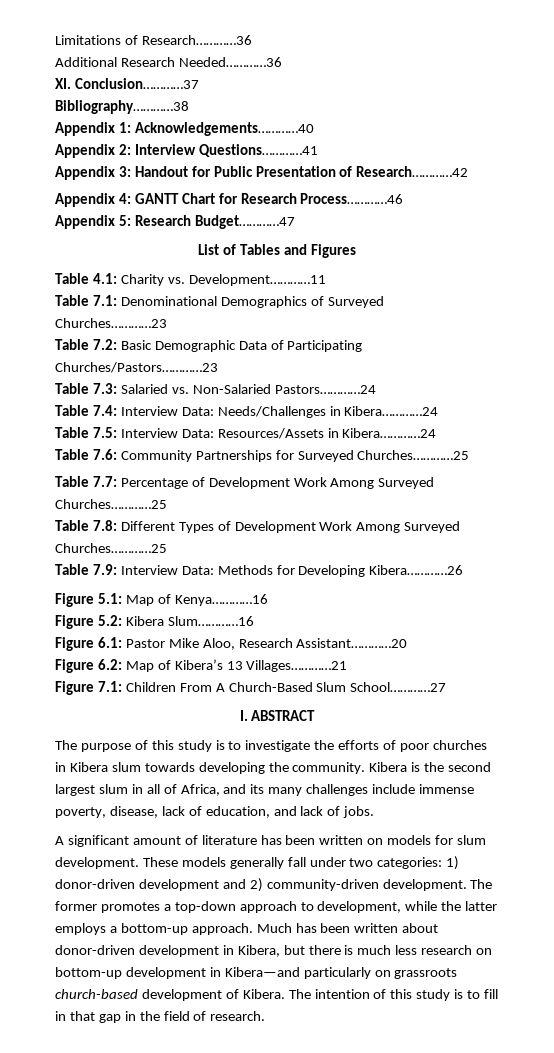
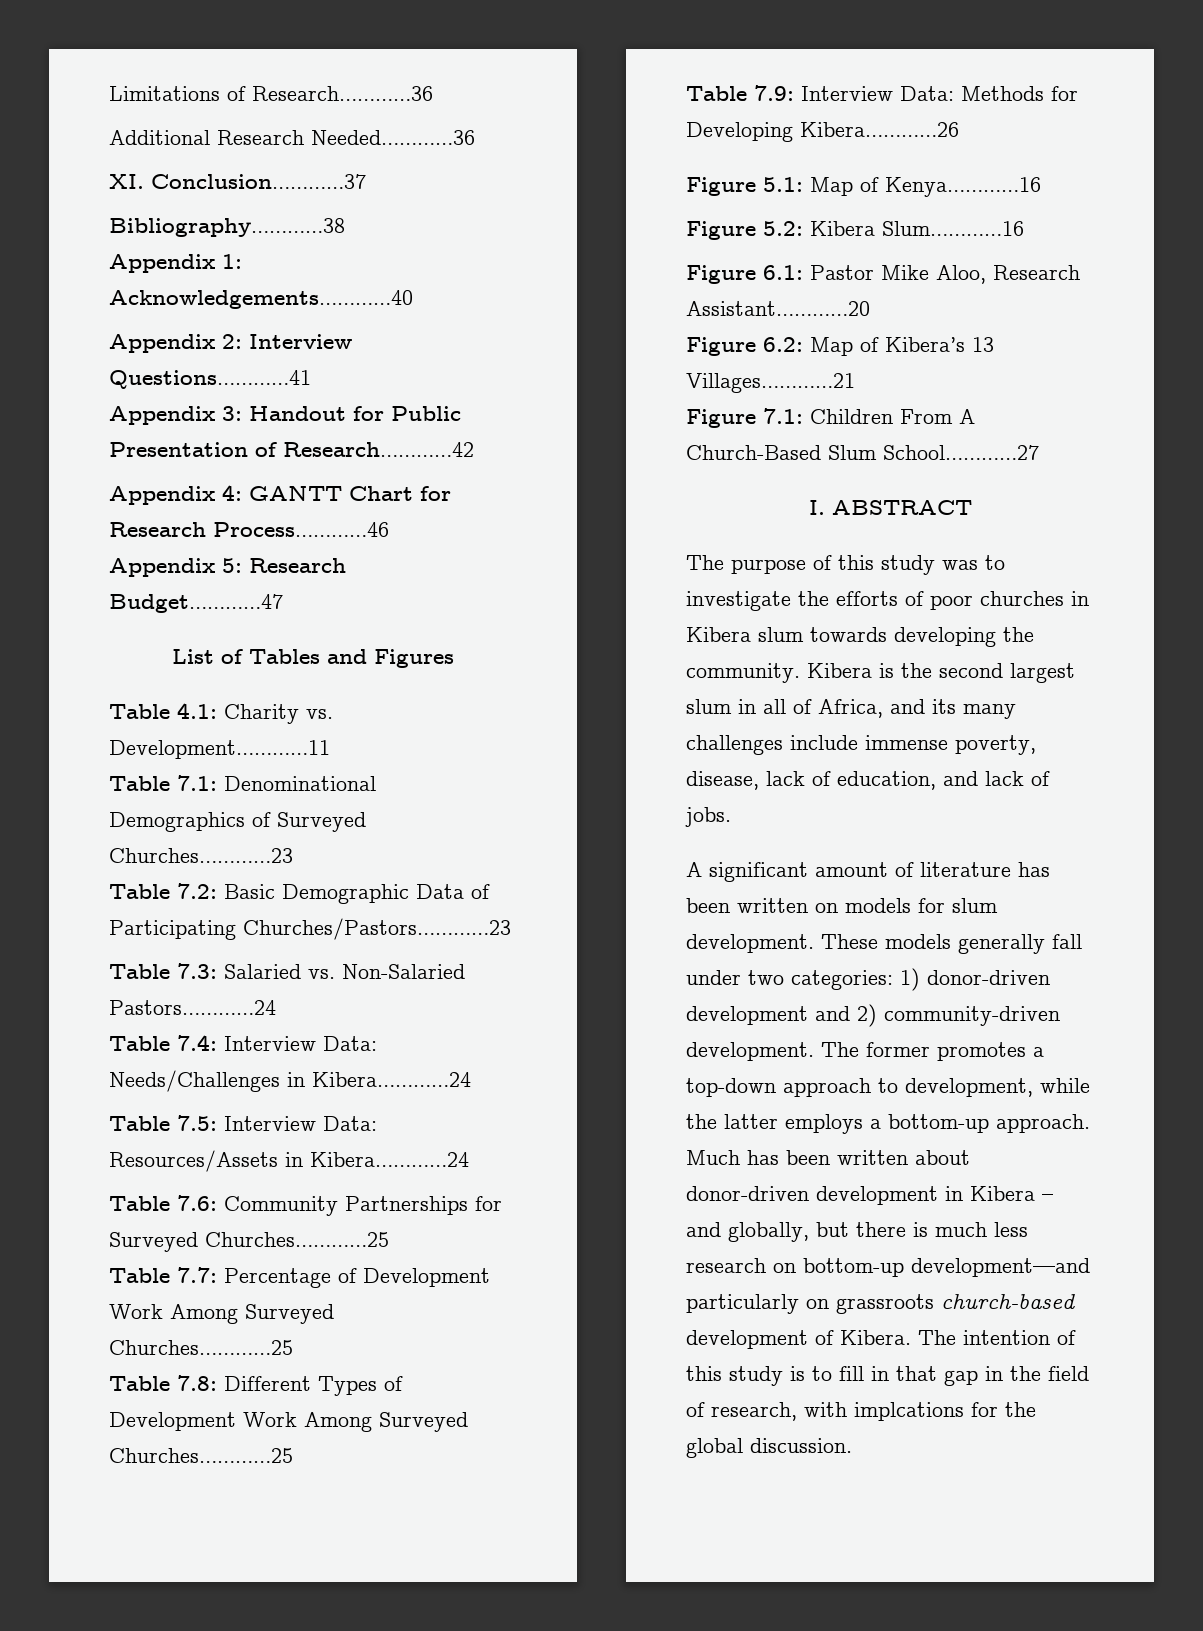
- The purpose of this study is to investigate the efforts of poor churches in Kibera slum towards developing the community.
+ The purpose of this study was to investigate the efforts of poor churches in Kibera slum towards developing the community.
- Much has been written about donor-driven development in Kibera, but there is much less research on bottom-up development in Kibera—and particularly on grassroots church-based development of Kibera.
+ Much has been written about donor-driven development in Kibera – and globally, but there is much less research on bottom-up development—and particularly on grassroots church-based development of Kibera.
- The intention of this study is to fill in that gap in the field of research.
+ The intention of this study is to fill in that gap in the field of research, with implcations for the global discussion.

